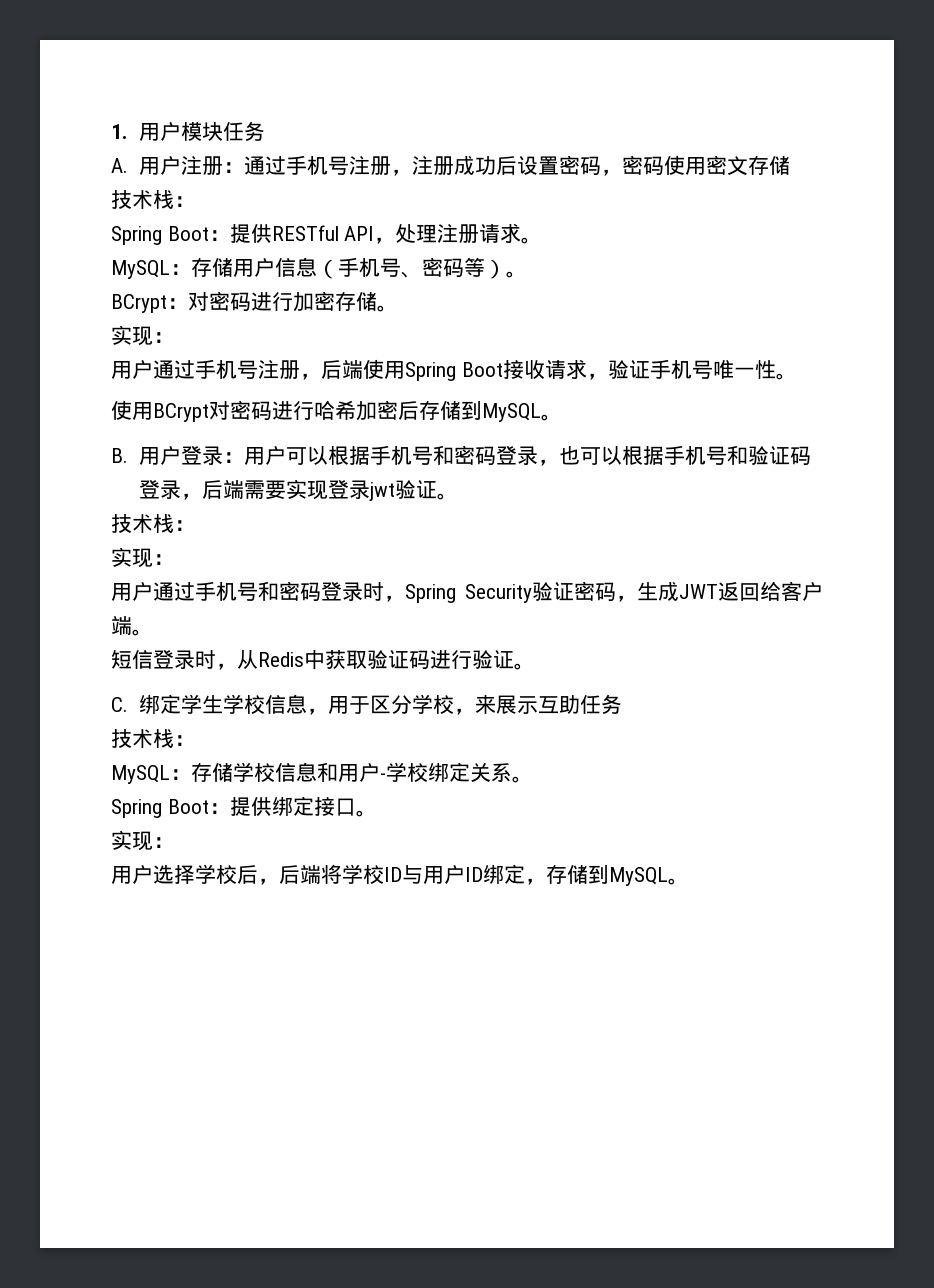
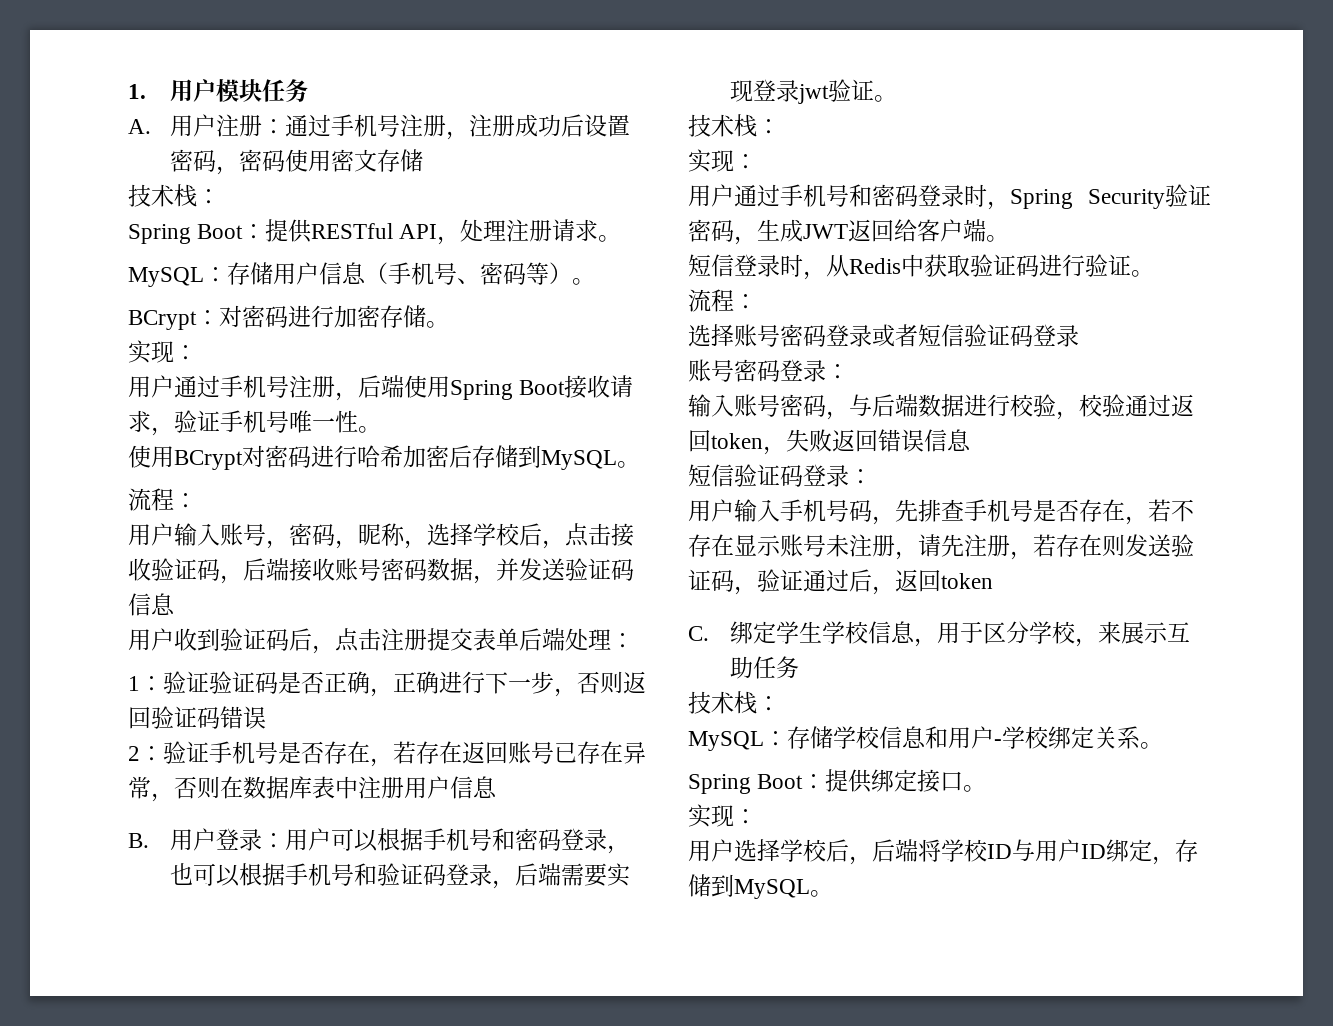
  使用BCrypt对密码进行哈希加密后存储到MySQL。
+ 流程：
+ 用户输入账号，密码，昵称，选择学校后，点击接收验证码，后端接收账号密码数据，并发送验证码信息
+ 用户收到验证码后，点击注册提交表单后端处理：
+ 1：验证验证码是否正确，正确进行下一步，否则返回验证码错误
+ 2：验证手机号是否存在，若存在返回账号已存在异常，否则在数据库表中注册用户信息
  短信登录时，从Redis中获取验证码进行验证。
+ 流程：
+ 选择账号密码登录或者短信验证码登录
+ 账号密码登录：
+ 输入账号密码，与后端数据进行校验，校验通过返回token，失败返回错误信息
+ 短信验证码登录：
+ 用户输入手机号码，先排查手机号是否存在，若不存在显示账号未注册，请先注册，若存在则发送验证码，验证通过后，返回token

